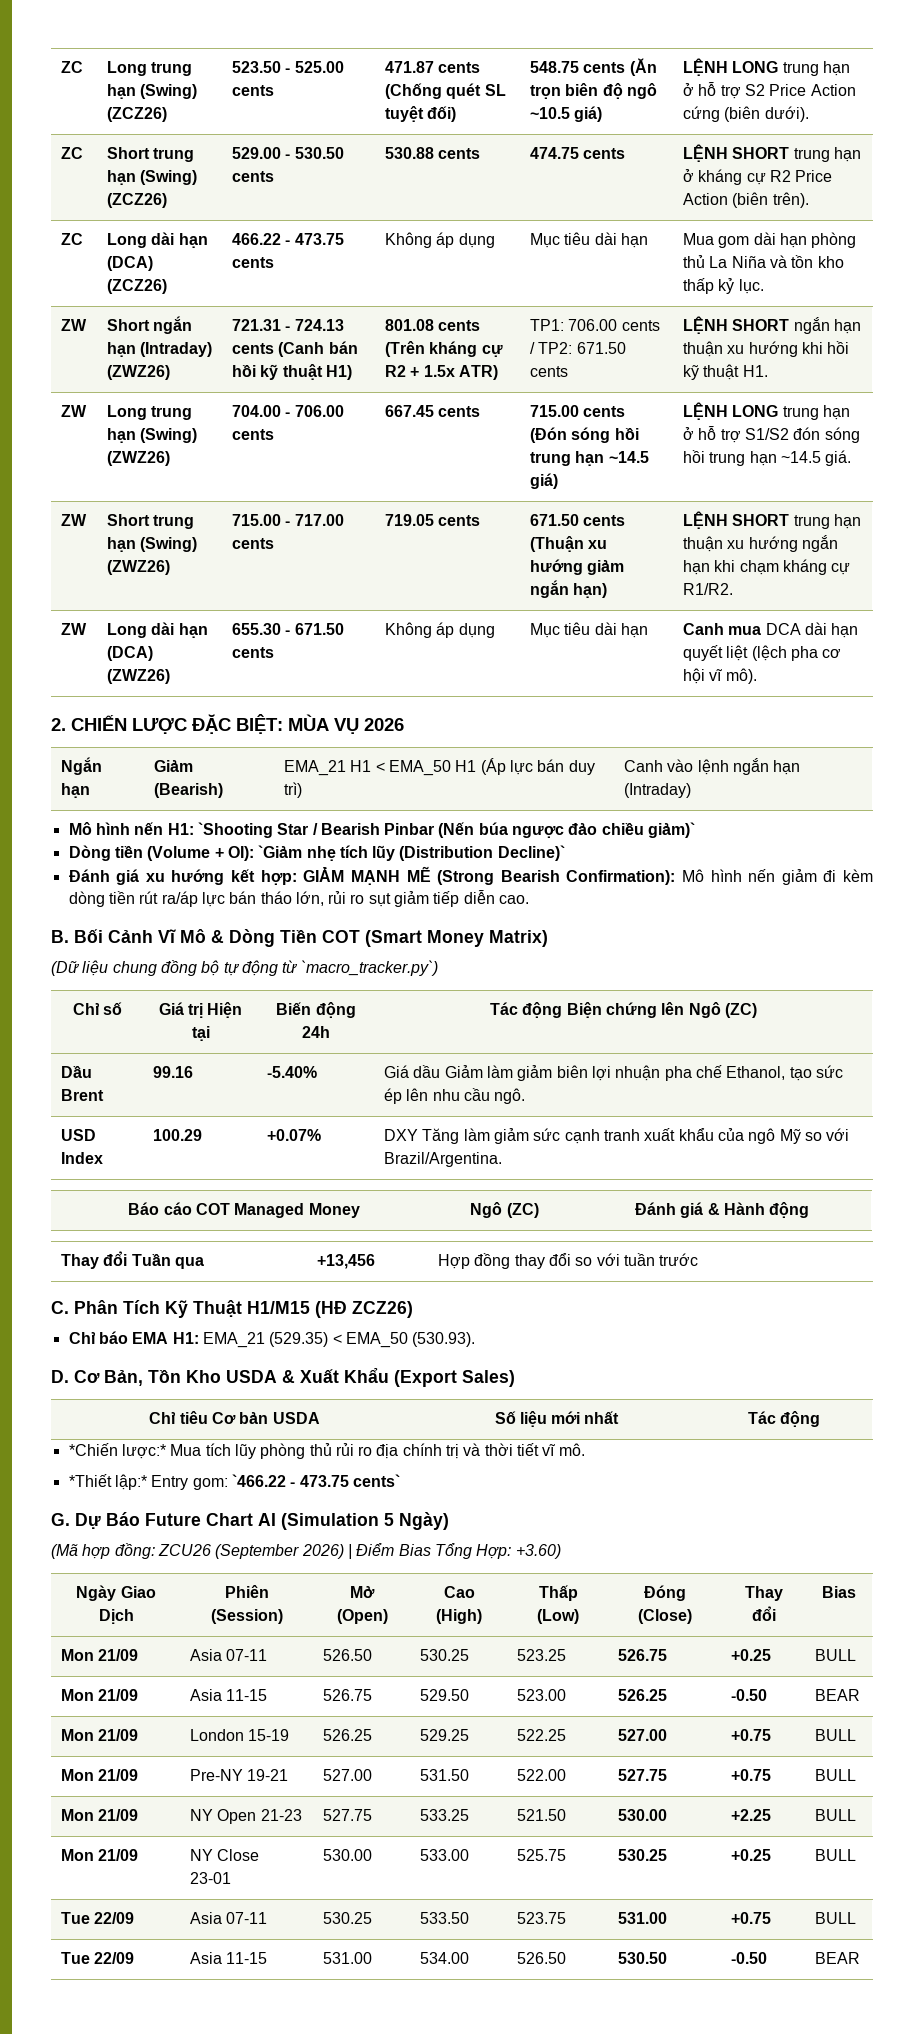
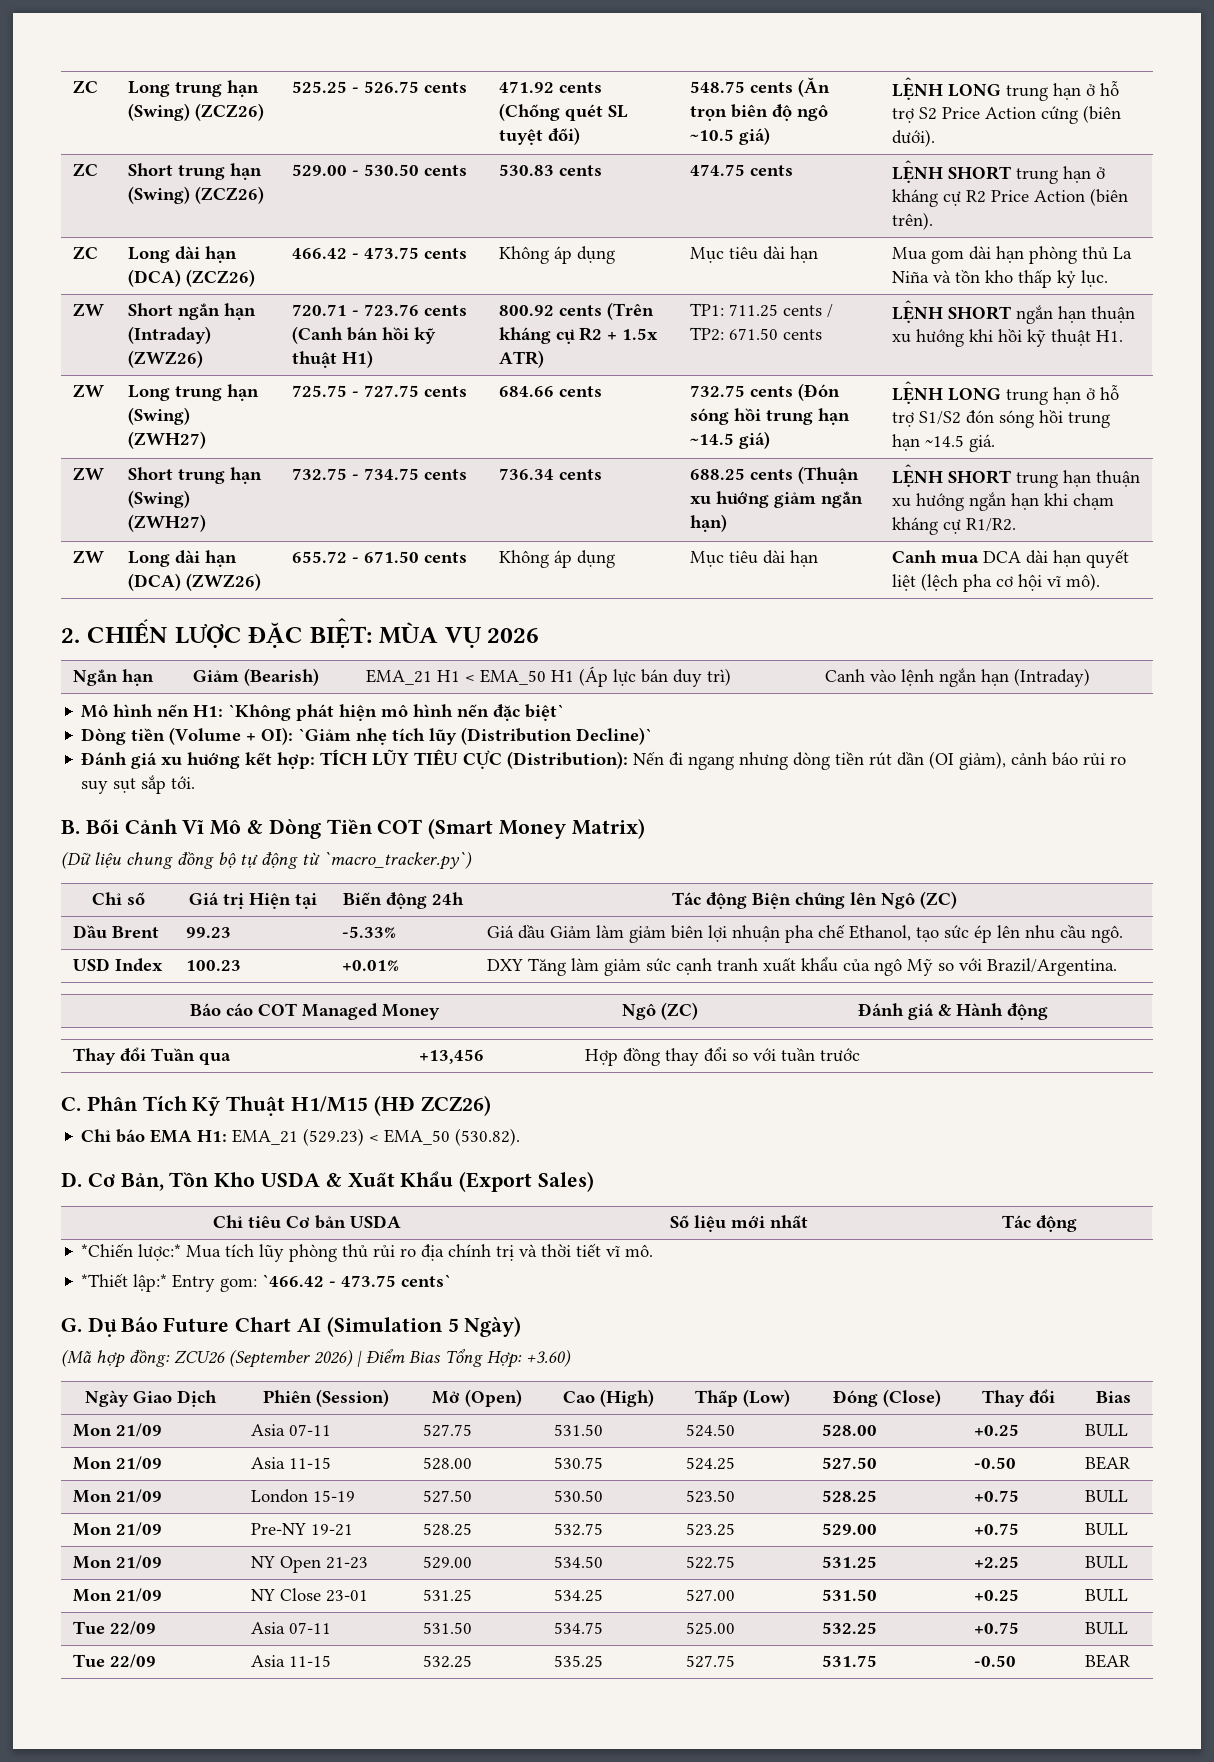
- ZC | Long trung hạn (Swing) (ZCZ26) | 523.50 - 525.00 cents | 471.87 cents (Chống quét SL tuyệt đối) | 548.75 cents (Ăn trọn biên độ ngô ~10.5 giá) | LỆNH LONG trung hạn ở hỗ trợ S2 Price Action cứng (biên dưới).
+ ZC | Long trung hạn (Swing) (ZCZ26) | 525.25 - 526.75 cents | 471.92 cents (Chống quét SL tuyệt đối) | 548.75 cents (Ăn trọn biên độ ngô ~10.5 giá) | LỆNH LONG trung hạn ở hỗ trợ S2 Price Action cứng (biên dưới).
- ZC | Short trung hạn (Swing) (ZCZ26) | 529.00 - 530.50 cents | 530.88 cents | 474.75 cents | LỆNH SHORT trung hạn ở kháng cự R2 Price Action (biên trên).
+ ZC | Short trung hạn (Swing) (ZCZ26) | 529.00 - 530.50 cents | 530.83 cents | 474.75 cents | LỆNH SHORT trung hạn ở kháng cự R2 Price Action (biên trên).
- ZC | Long dài hạn (DCA) (ZCZ26) | 466.22 - 473.75 cents | Không áp dụng | Mục tiêu dài hạn | Mua gom dài hạn phòng thủ La Niña và tồn kho thấp kỷ lục.
+ ZC | Long dài hạn (DCA) (ZCZ26) | 466.42 - 473.75 cents | Không áp dụng | Mục tiêu dài hạn | Mua gom dài hạn phòng thủ La Niña và tồn kho thấp kỷ lục.
- 721.31 - 724.13 cents (Canh bán hồi kỹ thuật H1)
+ 720.71 - 723.76 cents (Canh bán hồi kỹ thuật H1)
- 801.08 cents (Trên kháng cự R2 + 1.5x ATR)
+ 800.92 cents (Trên kháng cự R2 + 1.5x ATR)
- TP1: 706.00 cents / TP2: 671.50 cents
+ TP1: 711.25 cents / TP2: 671.50 cents
- ZW | Long trung hạn (Swing) (ZWZ26) | 704.00 - 706.00 cents | 667.45 cents | 715.00 cents (Đón sóng hồi trung hạn ~14.5 giá) | LỆNH LONG trung hạn ở hỗ trợ S1/S2 đón sóng hồi trung hạn ~14.5 giá.
+ ZW | Long trung hạn (Swing) (ZWH27) | 725.75 - 727.75 cents | 684.66 cents | 732.75 cents (Đón sóng hồi trung hạn ~14.5 giá) | LỆNH LONG trung hạn ở hỗ trợ S1/S2 đón sóng hồi trung hạn ~14.5 giá.
- ZW | Short trung hạn (Swing) (ZWZ26) | 715.00 - 717.00 cents | 719.05 cents | 671.50 cents (Thuận xu hướng giảm ngắn hạn) | LỆNH SHORT trung hạn thuận xu hướng ngắn hạn khi chạm kháng cự R1/R2.
+ ZW | Short trung hạn (Swing) (ZWH27) | 732.75 - 734.75 cents | 736.34 cents | 688.25 cents (Thuận xu hướng giảm ngắn hạn) | LỆNH SHORT trung hạn thuận xu hướng ngắn hạn khi chạm kháng cự R1/R2.
- ZW | Long dài hạn (DCA) (ZWZ26) | 655.30 - 671.50 cents | Không áp dụng | Mục tiêu dài hạn | Canh mua DCA dài hạn quyết liệt (lệch pha cơ hội vĩ mô).
+ ZW | Long dài hạn (DCA) (ZWZ26) | 655.72 - 671.50 cents | Không áp dụng | Mục tiêu dài hạn | Canh mua DCA dài hạn quyết liệt (lệch pha cơ hội vĩ mô).
- Mô hình nến H1: `Shooting Star / Bearish Pinbar (Nến búa ngược đảo chiều giảm)`
+ Mô hình nến H1: `Không phát hiện mô hình nến đặc biệt`
- Đánh giá xu hướng kết hợp: GIẢM MẠNH MẼ (Strong Bearish Confirmation): Mô hình nến giảm đi kèm dòng tiền rút ra/áp lực bán tháo lớn, rủi ro sụt giảm tiếp diễn cao.
+ Đánh giá xu hướng kết hợp: TÍCH LŨY TIÊU CỰC (Distribution): Nến đi ngang nhưng dòng tiền rút dần (OI giảm), cảnh báo rủi ro suy sụt sắp tới.
- Dầu Brent | 99.16 | -5.40% | Giá dầu Giảm làm giảm biên lợi nhuận pha chế Ethanol, tạo sức ép lên nhu cầu ngô.
+ Dầu Brent | 99.23 | -5.33% | Giá dầu Giảm làm giảm biên lợi nhuận pha chế Ethanol, tạo sức ép lên nhu cầu ngô.
- USD Index | 100.29 | +0.07% | DXY Tăng làm giảm sức cạnh tranh xuất khẩu của ngô Mỹ so với Brazil/Argentina.
+ USD Index | 100.23 | +0.01% | DXY Tăng làm giảm sức cạnh tranh xuất khẩu của ngô Mỹ so với Brazil/Argentina.
- Chỉ báo EMA H1: EMA_21 (529.35) < EMA_50 (530.93).
+ Chỉ báo EMA H1: EMA_21 (529.23) < EMA_50 (530.82).
- *Thiết lập:* Entry gom: `466.22 - 473.75 cents`
+ *Thiết lập:* Entry gom: `466.42 - 473.75 cents`
- Mon 21/09 | Asia 07-11 | 526.50 | 530.25 | 523.25 | 526.75 | +0.25 | BULL
+ Mon 21/09 | Asia 07-11 | 527.75 | 531.50 | 524.50 | 528.00 | +0.25 | BULL
- Mon 21/09 | Asia 11-15 | 526.75 | 529.50 | 523.00 | 526.25 | -0.50 | BEAR
+ Mon 21/09 | Asia 11-15 | 528.00 | 530.75 | 524.25 | 527.50 | -0.50 | BEAR
- Mon 21/09 | London 15-19 | 526.25 | 529.25 | 522.25 | 527.00 | +0.75 | BULL
+ Mon 21/09 | London 15-19 | 527.50 | 530.50 | 523.50 | 528.25 | +0.75 | BULL
- Mon 21/09 | Pre-NY 19-21 | 527.00 | 531.50 | 522.00 | 527.75 | +0.75 | BULL
+ Mon 21/09 | Pre-NY 19-21 | 528.25 | 532.75 | 523.25 | 529.00 | +0.75 | BULL
- Mon 21/09 | NY Open 21-23 | 527.75 | 533.25 | 521.50 | 530.00 | +2.25 | BULL
+ Mon 21/09 | NY Open 21-23 | 529.00 | 534.50 | 522.75 | 531.25 | +2.25 | BULL
- Mon 21/09 | NY Close 23-01 | 530.00 | 533.00 | 525.75 | 530.25 | +0.25 | BULL
+ Mon 21/09 | NY Close 23-01 | 531.25 | 534.25 | 527.00 | 531.50 | +0.25 | BULL
- Tue 22/09 | Asia 07-11 | 530.25 | 533.50 | 523.75 | 531.00 | +0.75 | BULL
+ Tue 22/09 | Asia 07-11 | 531.50 | 534.75 | 525.00 | 532.25 | +0.75 | BULL
- Tue 22/09 | Asia 11-15 | 531.00 | 534.00 | 526.50 | 530.50 | -0.50 | BEAR
+ Tue 22/09 | Asia 11-15 | 532.25 | 535.25 | 527.75 | 531.75 | -0.50 | BEAR

